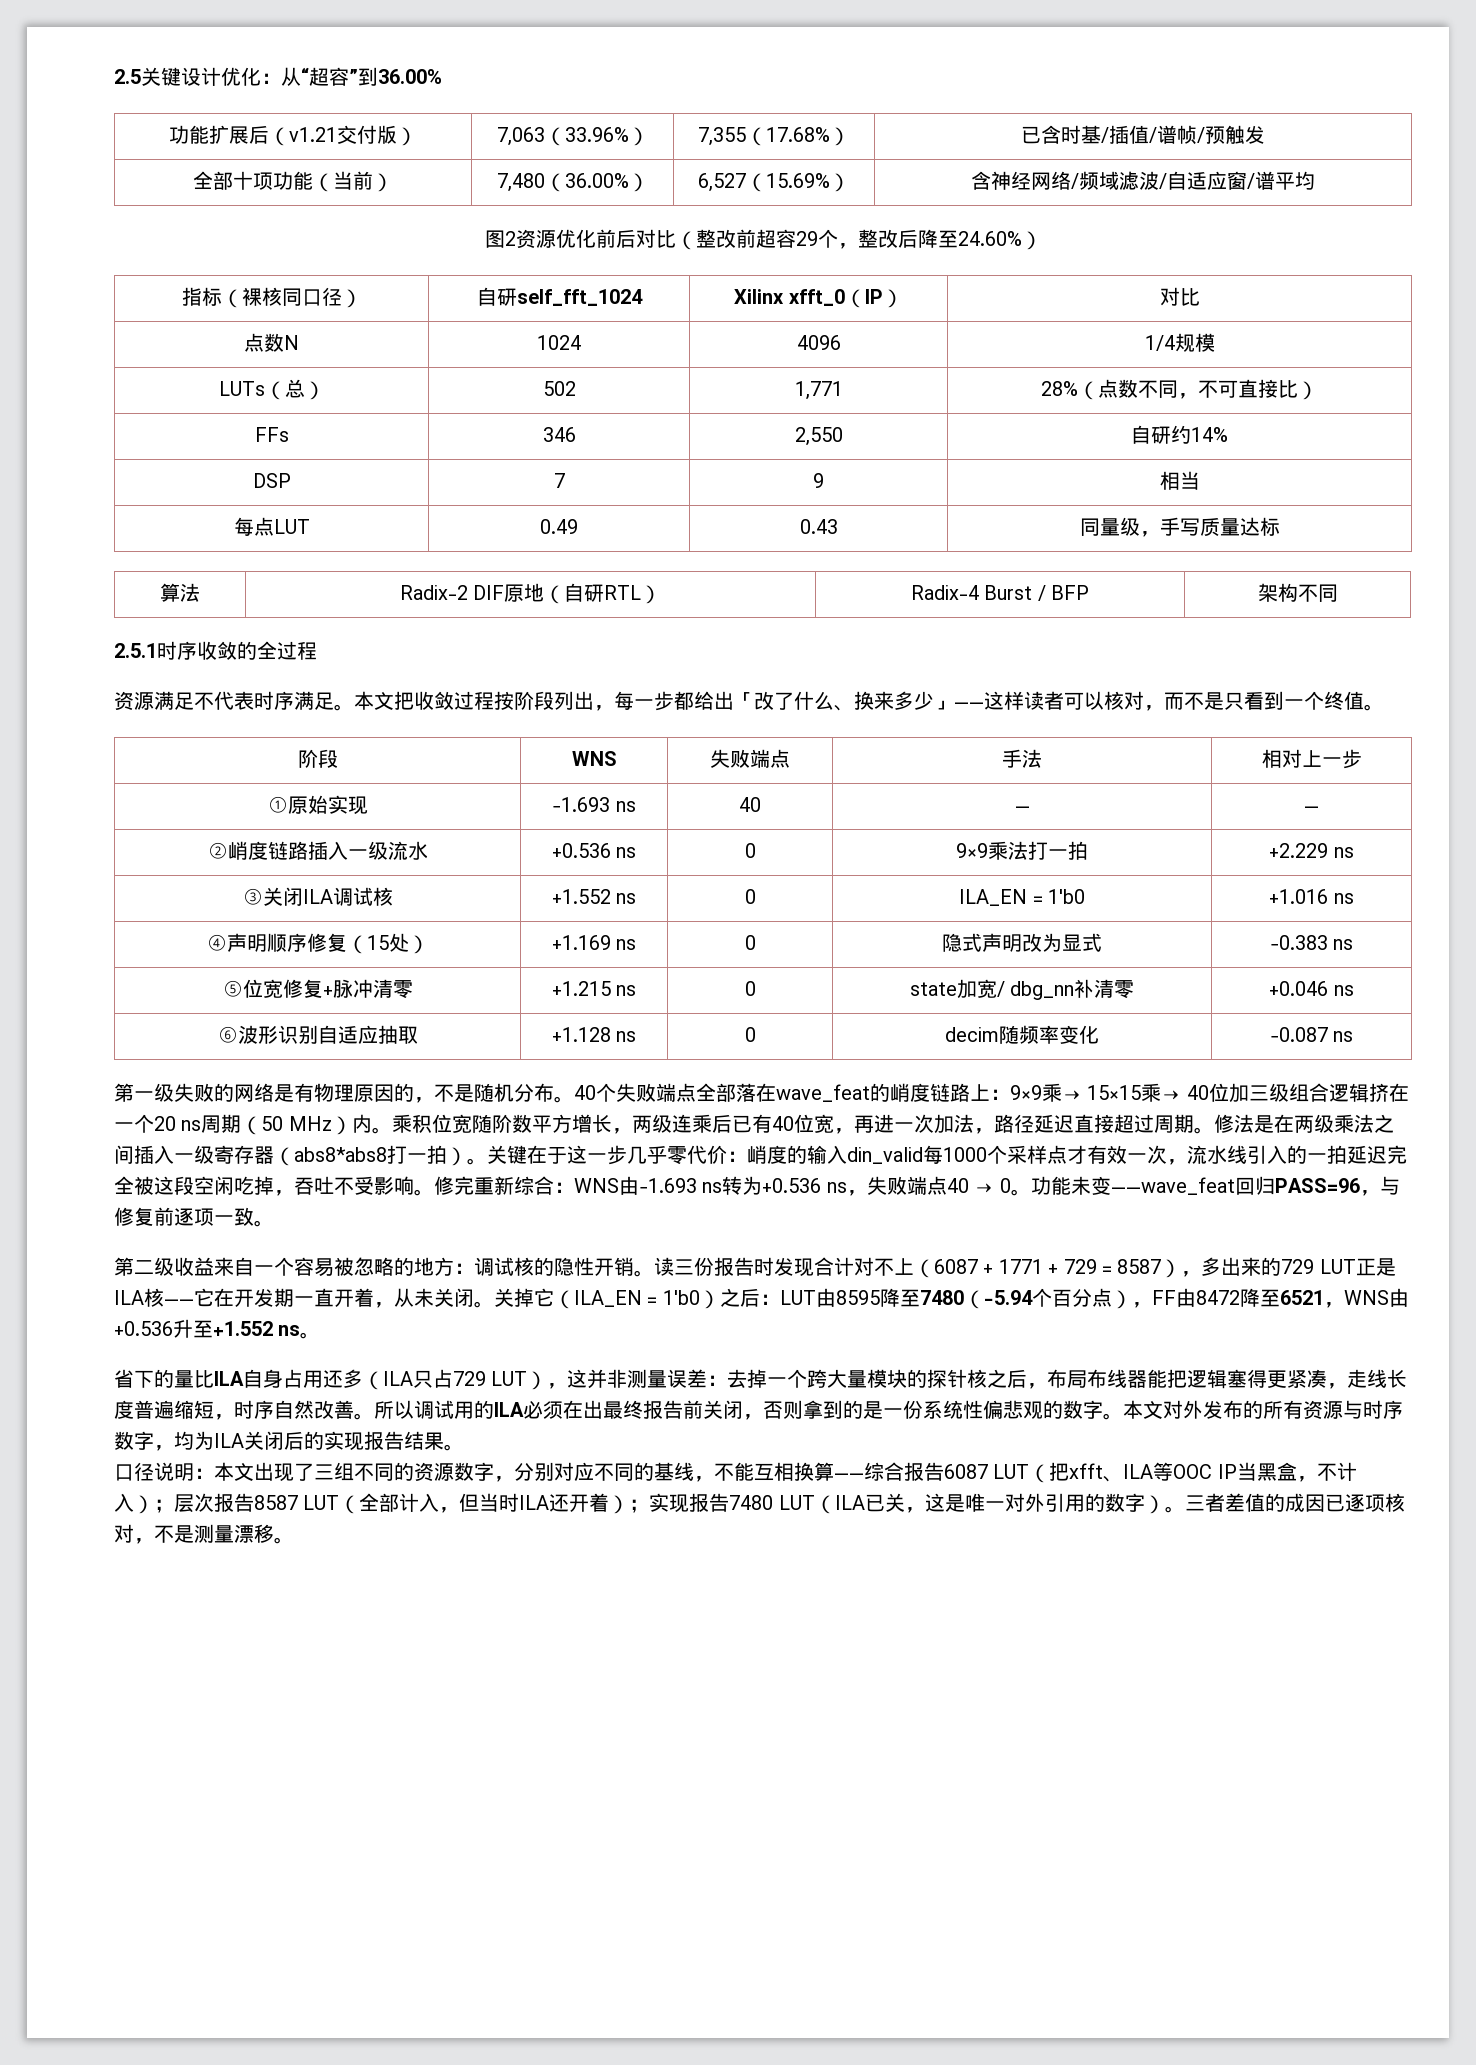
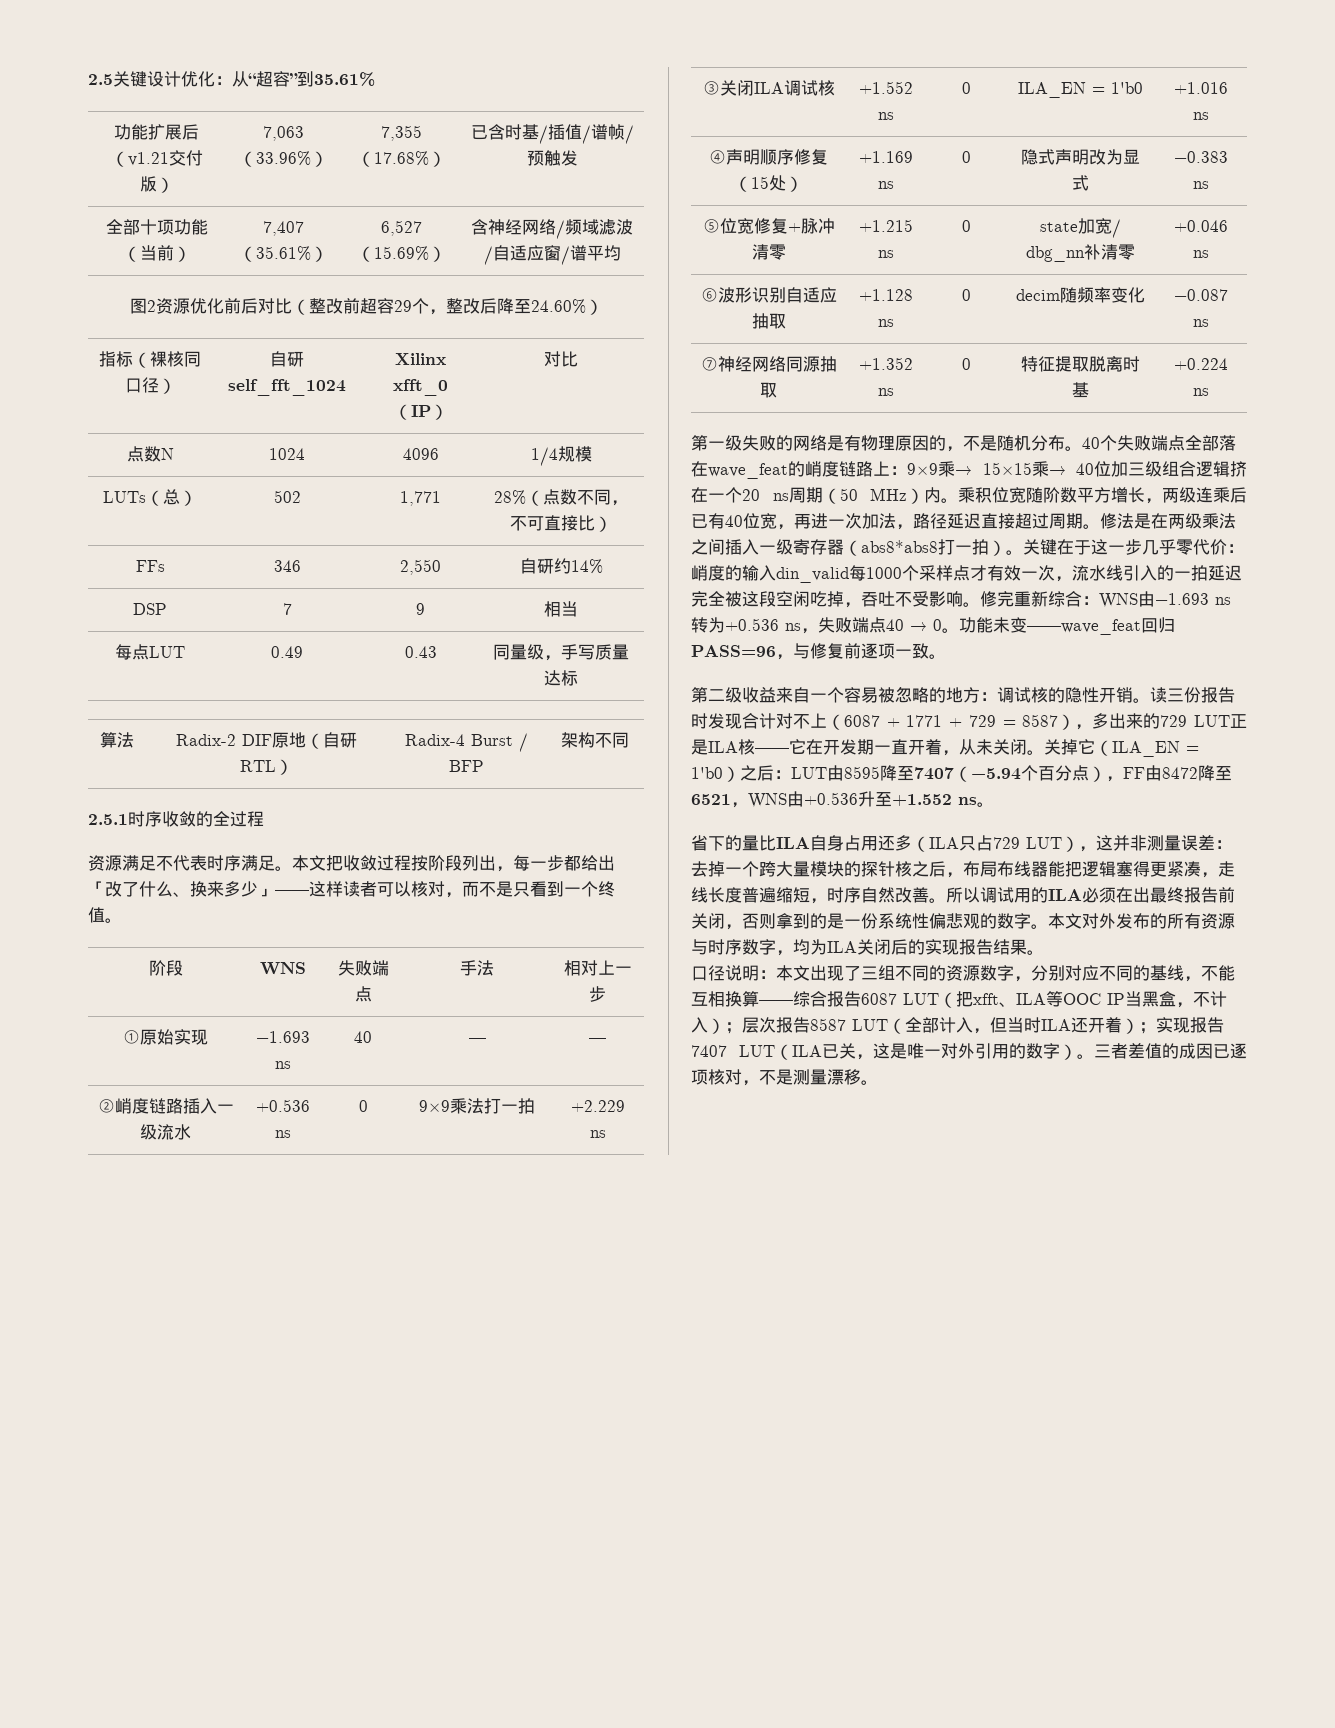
- 2.5关键设计优化：从“超容”到36.00%
+ 2.5关键设计优化：从“超容”到35.61%
- 全部十项功能（当前） | 7,480（36.00%） | 6,527（15.69%） | 含神经网络/频域滤波/自适应窗/谱平均
+ 全部十项功能（当前） | 7,407（35.61%） | 6,527（15.69%） | 含神经网络/频域滤波/自适应窗/谱平均
+ ⑦神经网络同源抽取 | +1.352 ns | 0 | 特征提取脱离时基 | +0.224 ns
- 关掉它（ILA_EN = 1'b0）之后：LUT由8595降至7480（−5.94个百分点），FF由8472降至6521，WNS由+0.536升至+1.552 ns。
+ 关掉它（ILA_EN = 1'b0）之后：LUT由8595降至7407（−5.94个百分点），FF由8472降至6521，WNS由+0.536升至+1.552 ns。
- 口径说明：本文出现了三组不同的资源数字，分别对应不同的基线，不能互相换算——综合报告6087 LUT（把xfft、ILA等OOC IP当黑盒，不计入）；层次报告8587 LUT（全部计入，但当时ILA还开着）；实现报告7480 LUT（ILA已关，这是唯一对外引用的数字）。
+ 口径说明：本文出现了三组不同的资源数字，分别对应不同的基线，不能互相换算——综合报告6087 LUT（把xfft、ILA等OOC IP当黑盒，不计入）；层次报告8587 LUT（全部计入，但当时ILA还开着）；实现报告7407 LUT（ILA已关，这是唯一对外引用的数字）。

